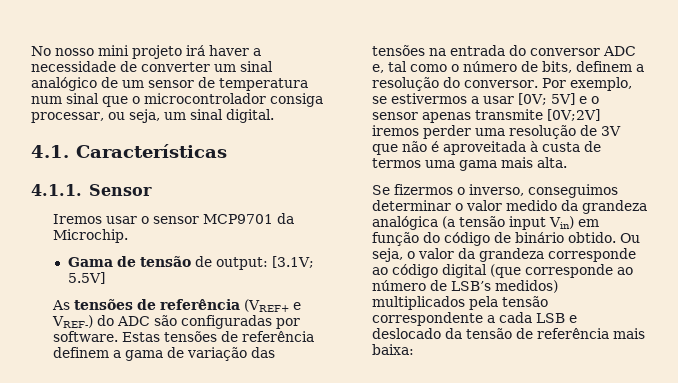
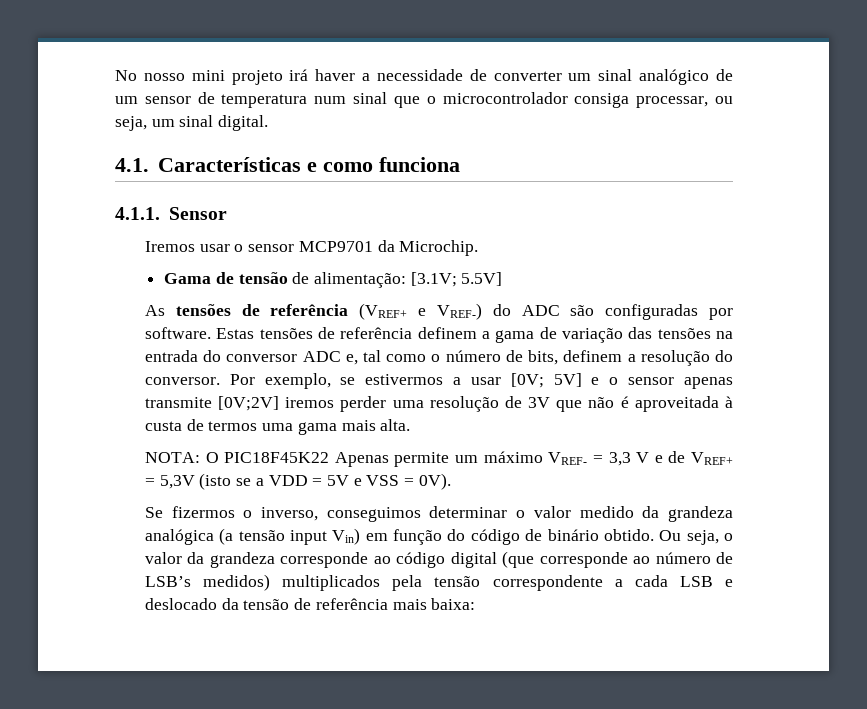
- 4.1. Características
+ 4.1. Características e como funciona
- Gama de tensão de output: [3.1V; 5.5V]
+ Gama de tensão de alimentação: [3.1V; 5.5V]
+ NOTA: O PIC18F45K22 Apenas permite um máximo VREF- = 3,3 V e de VREF+ = 5,3V (isto se a VDD = 5V e VSS = 0V).

